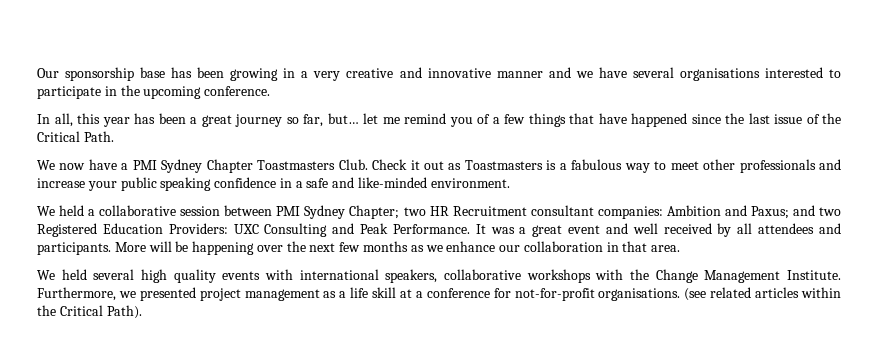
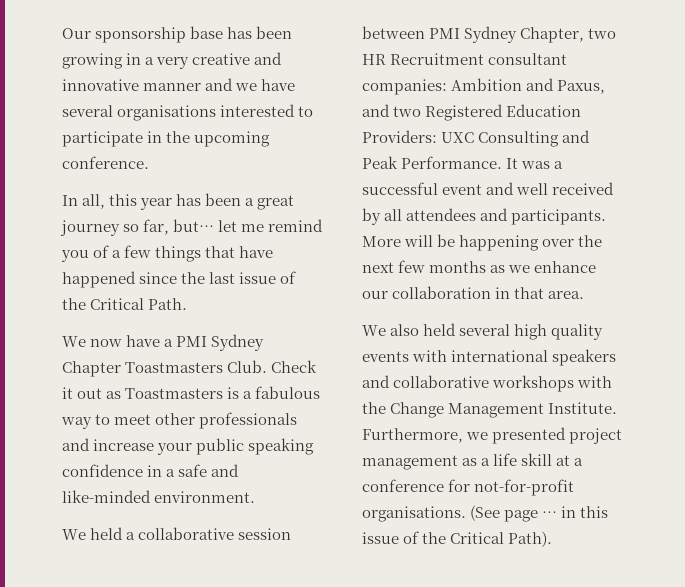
- We held a collaborative session between PMI Sydney Chapter; two HR Recruitment consultant companies: Ambition and Paxus; and two Registered Education Providers: UXC Consulting and Peak Performance.
+ We held a collaborative session between PMI Sydney Chapter, two HR Recruitment consultant companies: Ambition and Paxus, and two Registered Education Providers: UXC Consulting and Peak Performance.
- It was a great event and well received by all attendees and participants.
+ It was a successful event and well received by all attendees and participants.
- We held several high quality events with international speakers, collaborative workshops with the Change Management Institute.
+ We also held several high quality events with international speakers and collaborative workshops with the Change Management Institute.
- (see related articles within the Critical Path).
+ (See page … in this issue of the Critical Path).

